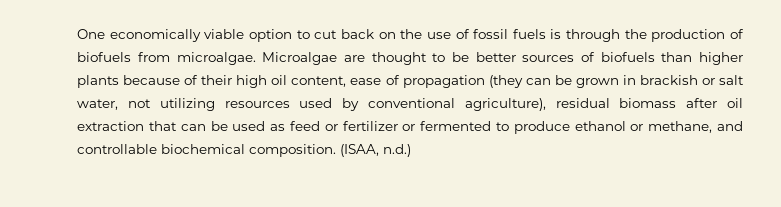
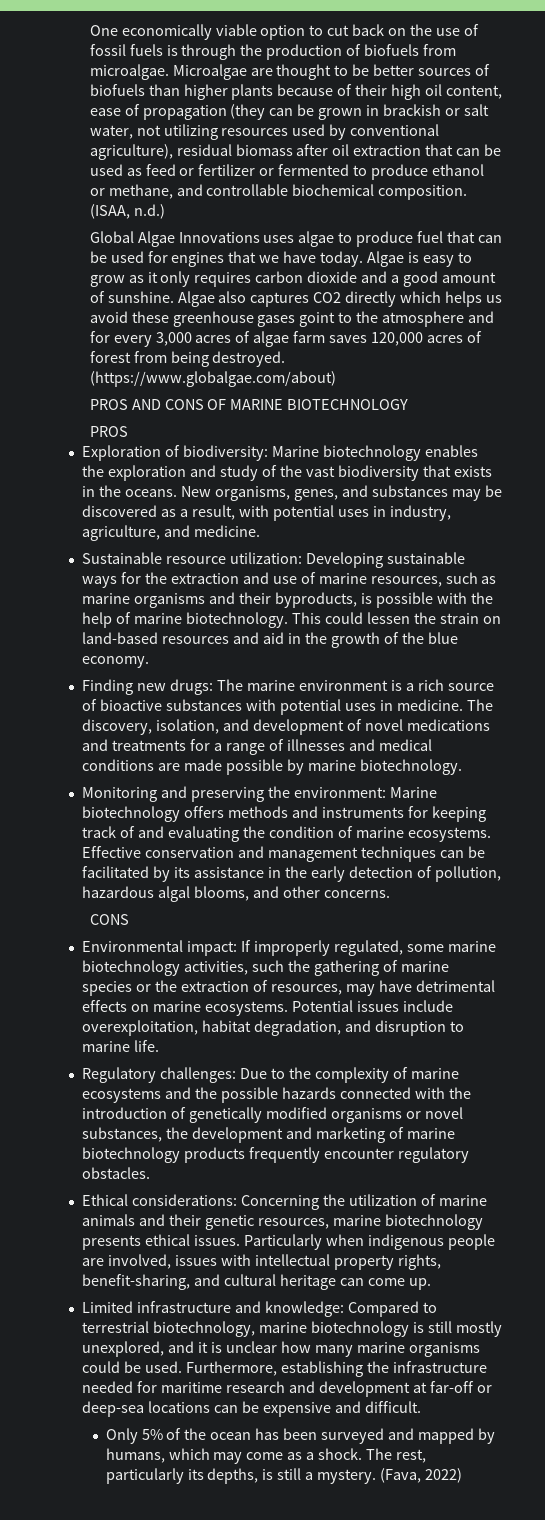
+ Global Algae Innovations uses algae to produce fuel that can be used for engines that we have today. Algae is easy to grow as it only requires carbon dioxide and a good amount of sunshine. Algae also captures CO2 directly which helps us avoid these greenhouse gases goint to the atmosphere and for every 3,000 acres of algae farm saves 120,000 acres of forest from being destroyed. (https://www.globalgae.com/about)
+ PROS AND CONS OF MARINE BIOTECHNOLOGY
+ PROS
+ Exploration of biodiversity: Marine biotechnology enables the exploration and study of the vast biodiversity that exists in the oceans. New organisms, genes, and substances may be discovered as a result, with potential uses in industry, agriculture, and medicine.
+ Sustainable resource utilization: Developing sustainable ways for the extraction and use of marine resources, such as marine organisms and their byproducts, is possible with the help of marine biotechnology. This could lessen the strain on land-based resources and aid in the growth of the blue economy.
+ Finding new drugs: The marine environment is a rich source of bioactive substances with potential uses in medicine. The discovery, isolation, and development of novel medications and treatments for a range of illnesses and medical conditions are made possible by marine biotechnology.
+ Monitoring and preserving the environment: Marine biotechnology offers methods and instruments for keeping track of and evaluating the condition of marine ecosystems. Effective conservation and management techniques can be facilitated by its assistance in the early detection of pollution, hazardous algal blooms, and other concerns.
+ CONS
+ Environmental impact: If improperly regulated, some marine biotechnology activities, such the gathering of marine species or the extraction of resources, may have detrimental effects on marine ecosystems. Potential issues include overexploitation, habitat degradation, and disruption to marine life.
+ Regulatory challenges: Due to the complexity of marine ecosystems and the possible hazards connected with the introduction of genetically modified organisms or novel substances, the development and marketing of marine biotechnology products frequently encounter regulatory obstacles.
+ Ethical considerations: Concerning the utilization of marine animals and their genetic resources, marine biotechnology presents ethical issues. Particularly when indigenous people are involved, issues with intellectual property rights, benefit-sharing, and cultural heritage can come up.
+ Limited infrastructure and knowledge: Compared to terrestrial biotechnology, marine biotechnology is still mostly unexplored, and it is unclear how many marine organisms could be used. Furthermore, establishing the infrastructure needed for maritime research and development at far-off or deep-sea locations can be expensive and difficult.
+ Only 5% of the ocean has been surveyed and mapped by humans, which may come as a shock. The rest, particularly its depths, is still a mystery. (Fava, 2022)

